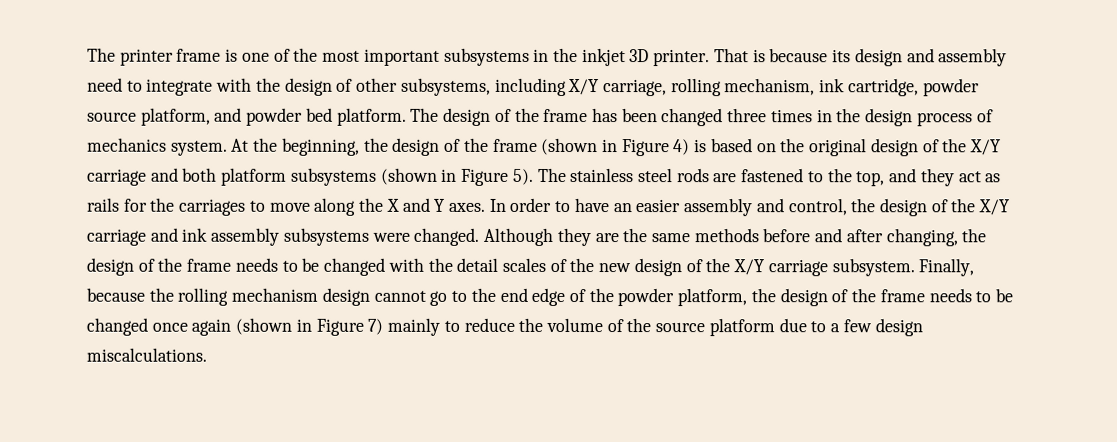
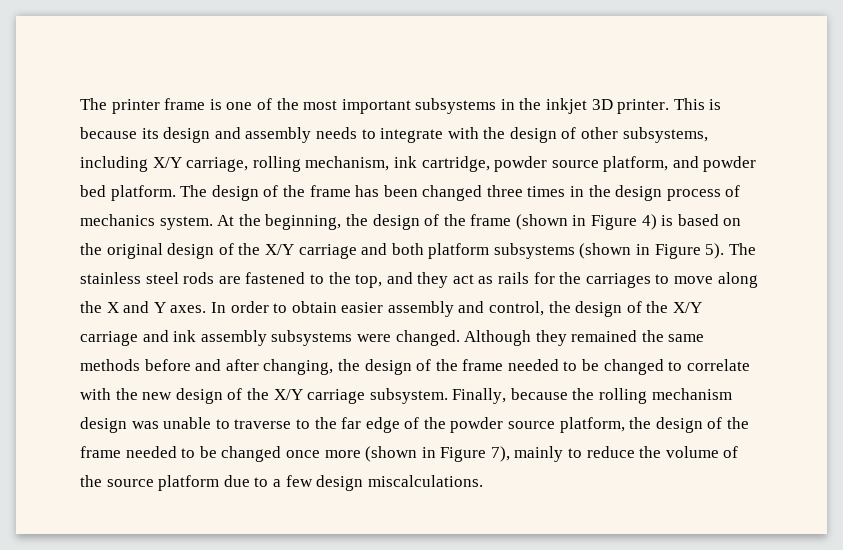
- That is because its design and assembly need to integrate with the design of other subsystems, including X/Y carriage, rolling mechanism, ink cartridge, powder source platform, and powder bed platform.
+ This is because its design and assembly needs to integrate with the design of other subsystems, including X/Y carriage, rolling mechanism, ink cartridge, powder source platform, and powder bed platform.
- In order to have an easier assembly and control, the design of the X/Y carriage and ink assembly subsystems were changed.
+ In order to obtain easier assembly and control, the design of the X/Y carriage and ink assembly subsystems were changed.
- Although they are the same methods before and after changing, the design of the frame needs to be changed with the detail scales of the new design of the X/Y carriage subsystem.
+ Although they remained the same methods before and after changing, the design of the frame needed to be changed to correlate with the new design of the X/Y carriage subsystem.
- Finally, because the rolling mechanism design cannot go to the end edge of the powder platform, the design of the frame needs to be changed once again (shown in Figure 7) mainly to reduce the volume of the source platform due to a few design miscalculations.
+ Finally, because the rolling mechanism design was unable to traverse to the far edge of the powder source platform, the design of the frame needed to be changed once more (shown in Figure 7), mainly to reduce the volume of the source platform due to a few design miscalculations.

